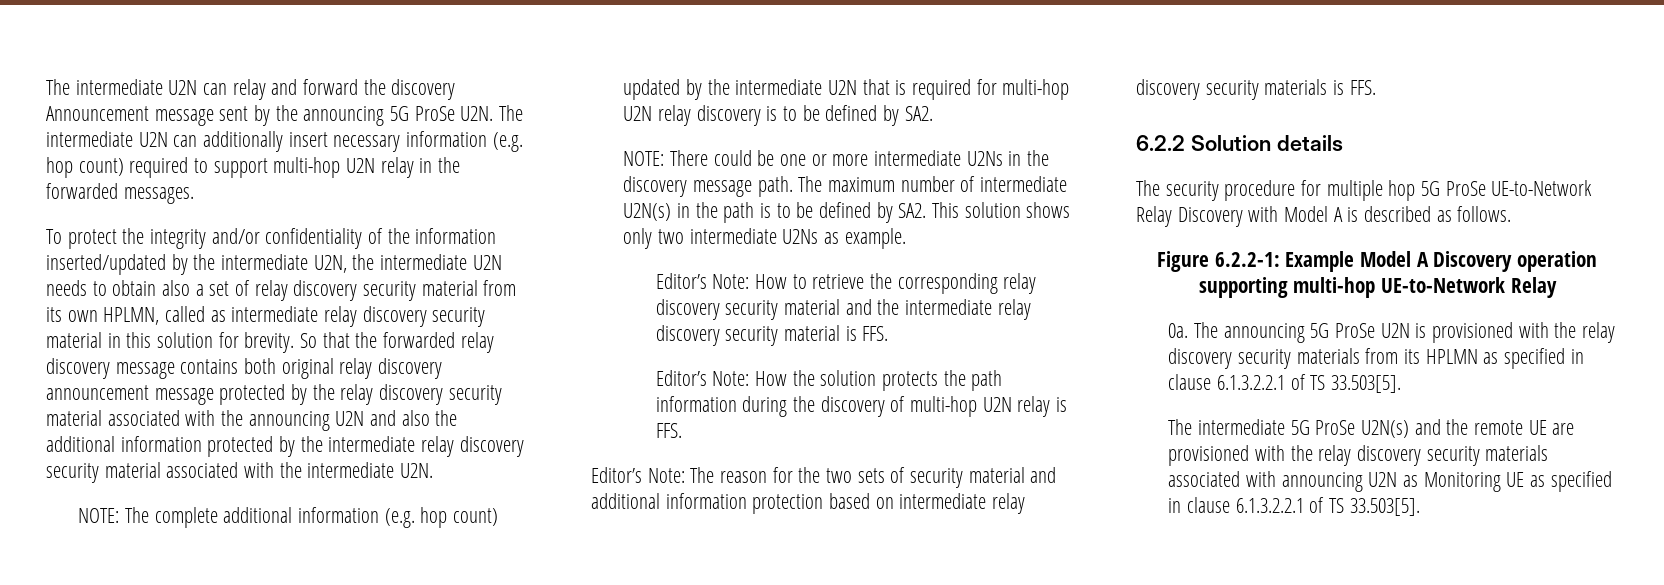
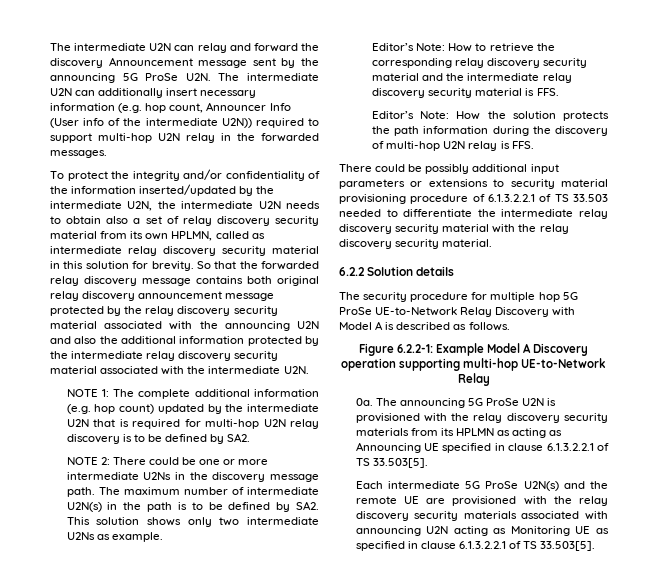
- The intermediate U2N can relay and forward the discovery Announcement message sent by the announcing 5G ProSe U2N. The intermediate U2N can additionally insert necessary information (e.g. hop count) required to support multi-hop U2N relay in the forwarded messages.
+ The intermediate U2N can relay and forward the discovery Announcement message sent by the announcing 5G ProSe U2N. The intermediate U2N can additionally insert necessary information (e.g. hop count, Announcer Info (User info of the intermediate U2N)) required to support multi-hop U2N relay in the forwarded messages.
- NOTE: The complete additional information (e.g. hop count) updated by the intermediate U2N that is required for multi-hop U2N relay discovery is to be defined by SA2.
+ NOTE 1: The complete additional information (e.g. hop count) updated by the intermediate U2N that is required for multi-hop U2N relay discovery is to be defined by SA2.
- NOTE: There could be one or more intermediate U2Ns in the discovery message path.
+ NOTE 2: There could be one or more intermediate U2Ns in the discovery message path.
- Editor’s Note: The reason for the two sets of security material and additional information protection based on intermediate relay discovery security materials is FFS.
+ There could be possibly additional input parameters or extensions to security material provisioning procedure of 6.1.3.2.2.1 of TS 33.503 needed to differentiate the intermediate relay discovery security material with the relay discovery security material.
- The announcing 5G ProSe U2N is provisioned with the relay discovery security materials from its HPLMN as specified in clause 6.1.3.2.2.1 of TS 33.503[5].
+ The announcing 5G ProSe U2N is provisioned with the relay discovery security materials from its HPLMN as acting as Announcing UE specified in clause 6.1.3.2.2.1 of TS 33.503[5].
- The intermediate 5G ProSe U2N(s) and the remote UE are provisioned with the relay discovery security materials associated with announcing U2N as Monitoring UE as specified in clause 6.1.3.2.2.1 of TS 33.503[5].
+ Each intermediate 5G ProSe U2N(s) and the remote UE are provisioned with the relay discovery security materials associated with announcing U2N acting as Monitoring UE as specified in clause 6.1.3.2.2.1 of TS 33.503[5].

